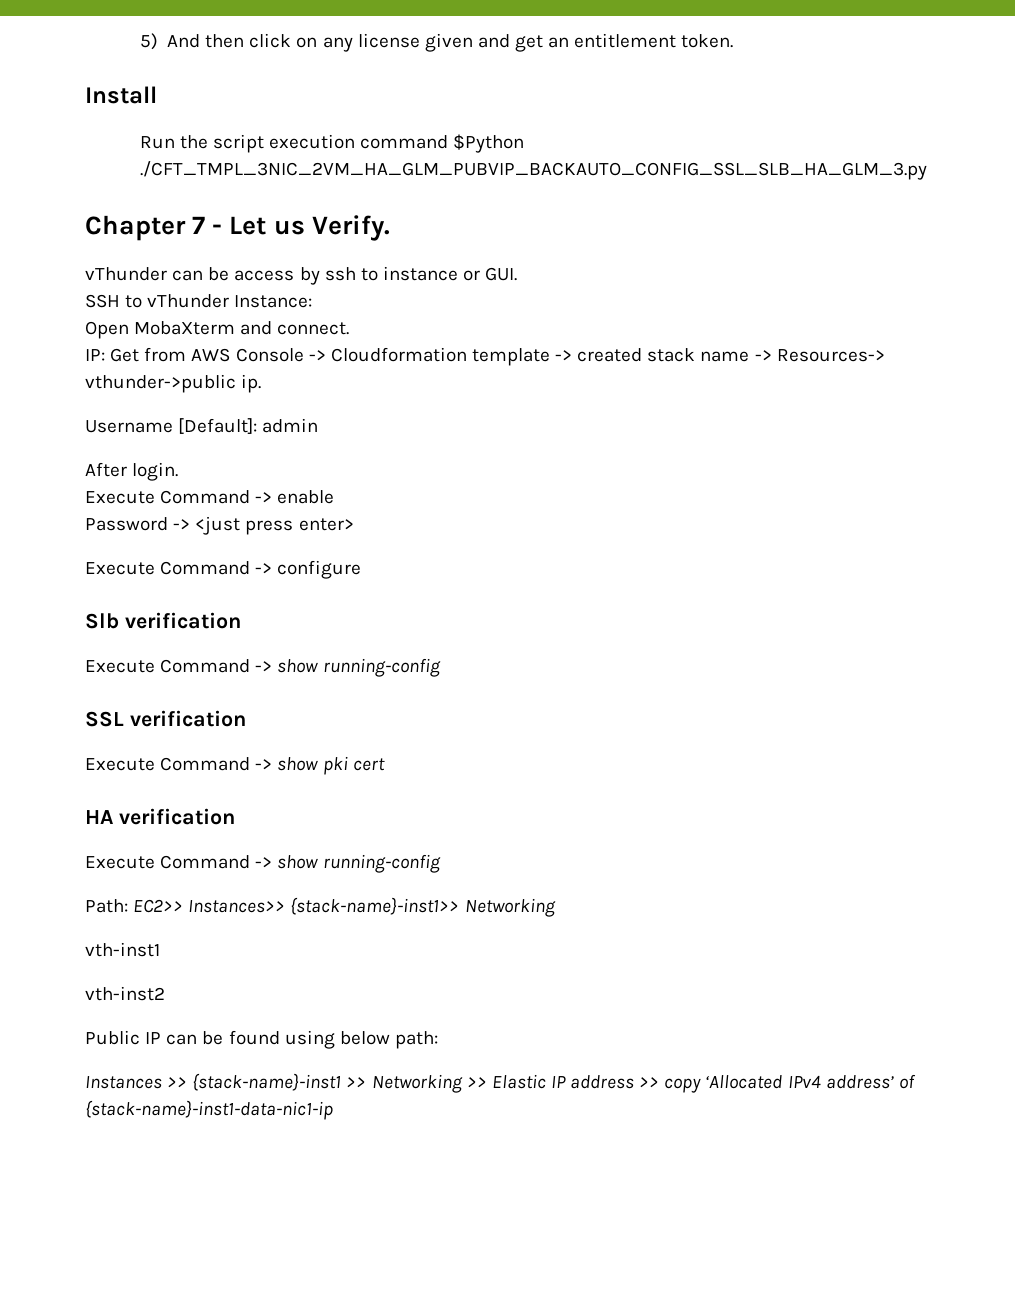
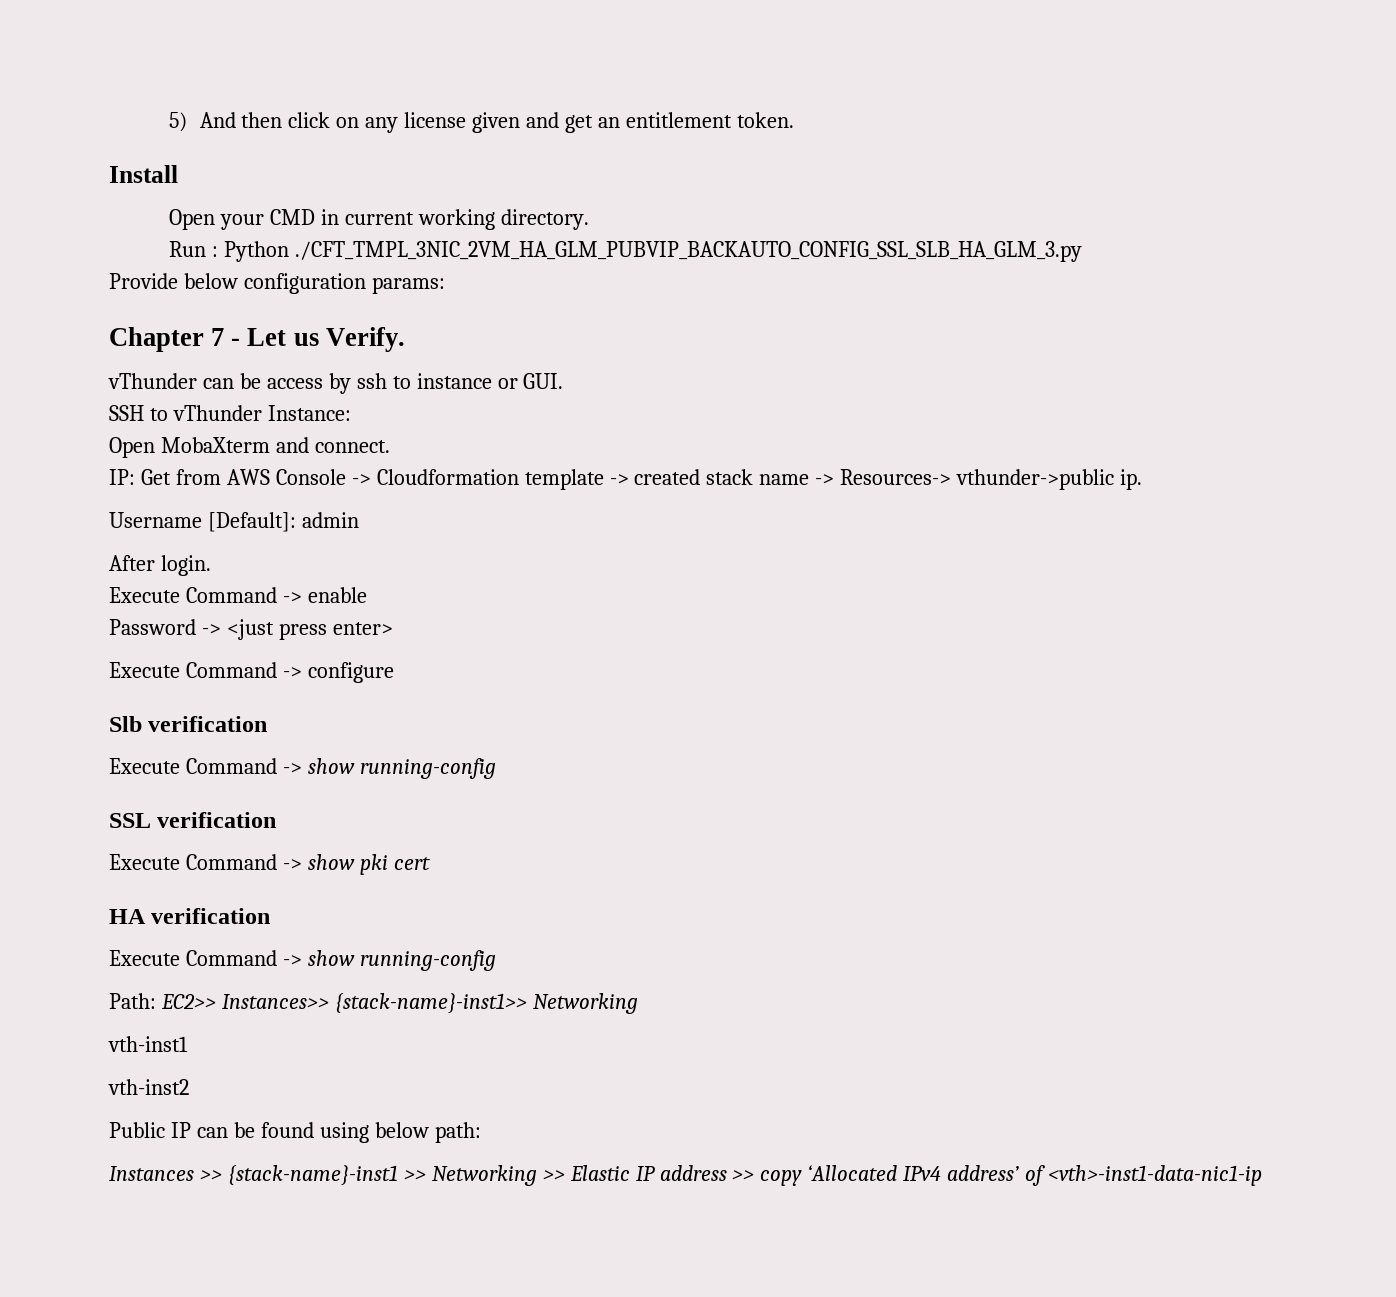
- Run the script execution command $Python ./CFT_TMPL_3NIC_2VM_HA_GLM_PUBVIP_BACKAUTO_CONFIG_SSL_SLB_HA_GLM_3.py
+ Open your CMD in current working directory.
+ Run : Python ./CFT_TMPL_3NIC_2VM_HA_GLM_PUBVIP_BACKAUTO_CONFIG_SSL_SLB_HA_GLM_3.py
+ Provide below configuration params:
- Instances >> {stack-name}-inst1 >> Networking >> Elastic IP address >> copy ‘Allocated IPv4 address’ of {stack-name}-inst1-data-nic1-ip
+ Instances >> {stack-name}-inst1 >> Networking >> Elastic IP address >> copy ‘Allocated IPv4 address’ of <vth>-inst1-data-nic1-ip

